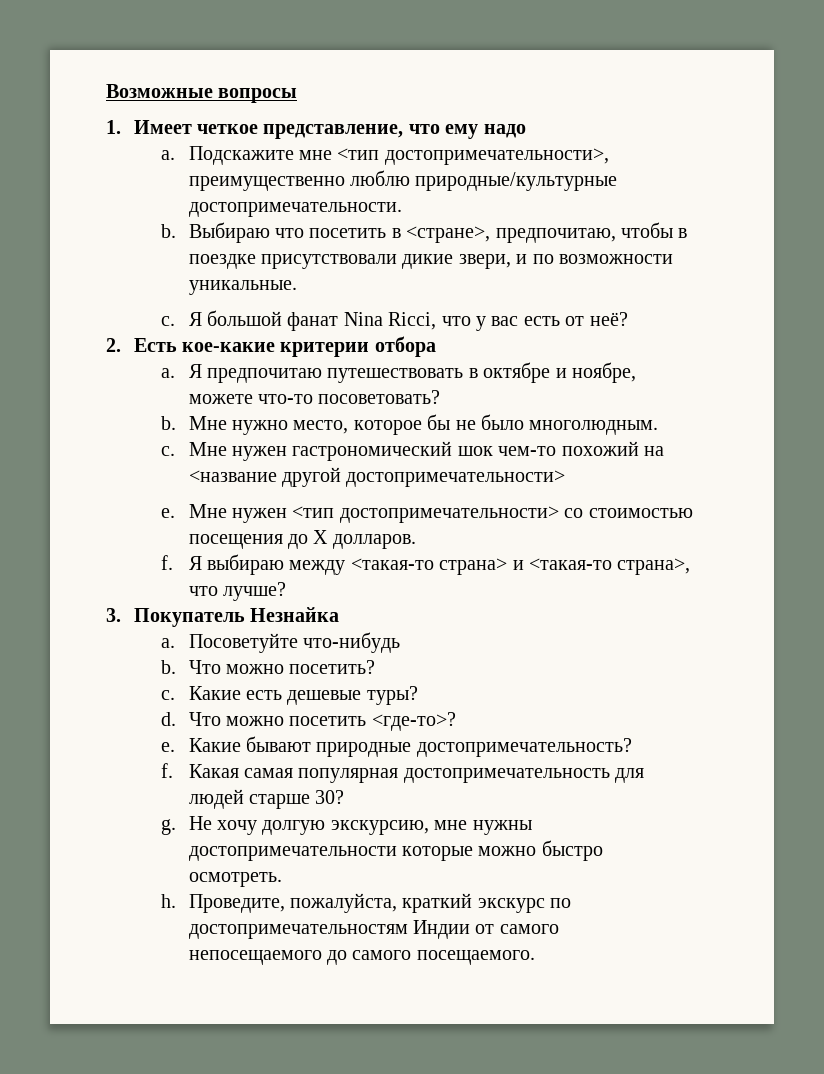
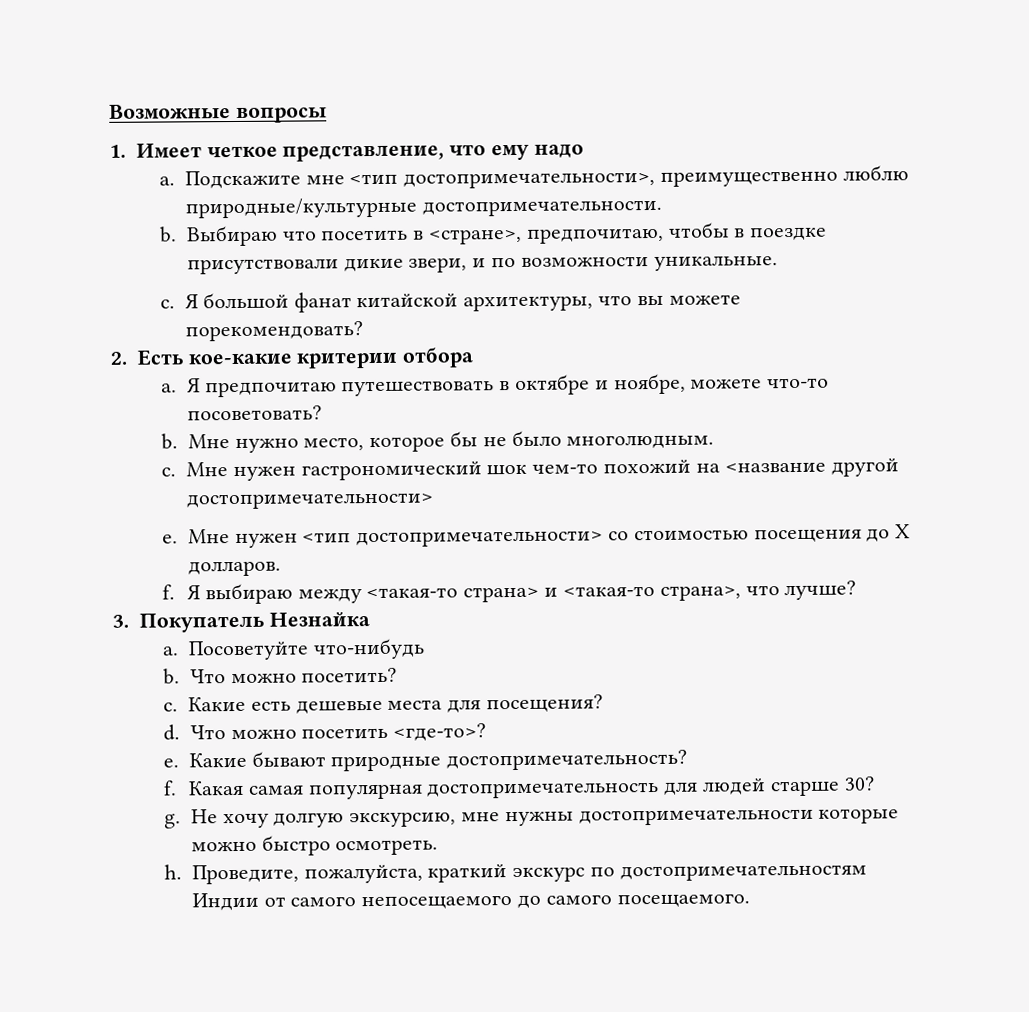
- Я большой фанат Nina Ricci, что у вас есть от неё?
+ Я большой фанат китайской архитектуры, что вы можете порекомендовать?
- Какие есть дешевые туры?
+ Какие есть дешевые места для посещения?

